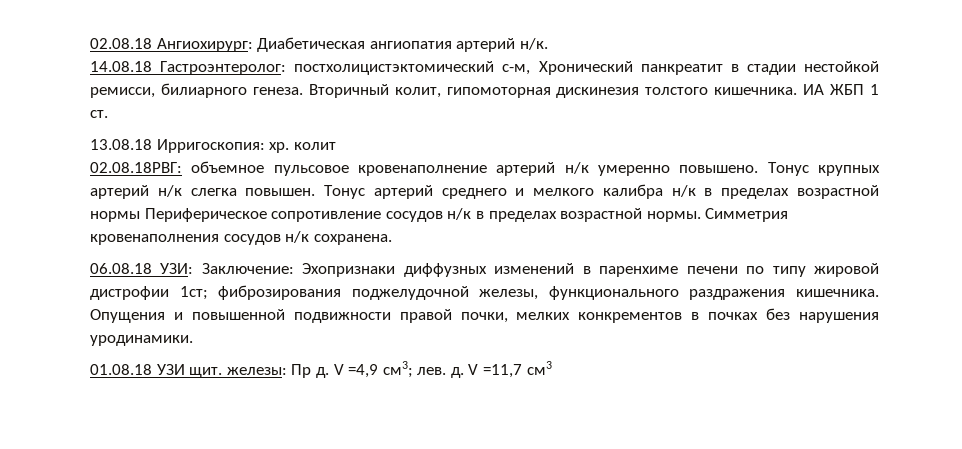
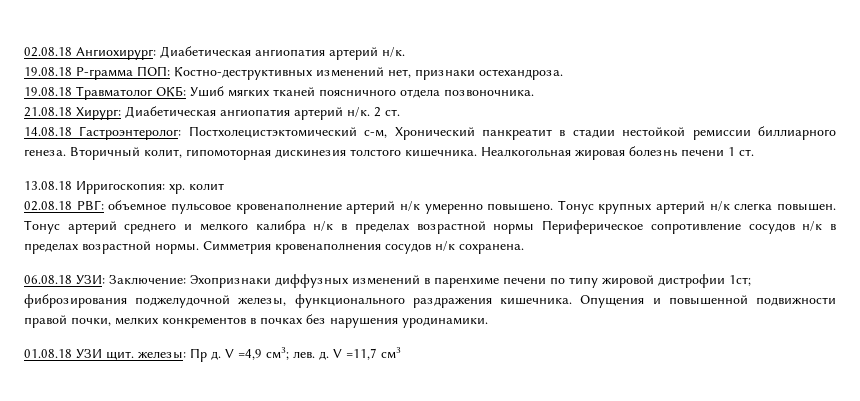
+ 19.08.18 Р-грамма ПОП: Костно-деструктивных изменений нет, признаки остехандроза.
+ 19.08.18 Травматолог ОКБ: Ушиб мягких тканей поясничного отдела позвоночника.
+ 21.08.18 Хирург: Диабетическая ангиопатия артерий н/к. 2 ст.
- 14.08.18 Гастроэнтеролог: постхолицистэктомический с-м, Хронический панкреатит в стадии нестойкой ремисси, билиарного генеза.
+ 14.08.18 Гастроэнтеролог: Постхолецистэктомический с-м, Хронический панкреатит в стадии нестойкой ремиссии биллиарного генеза.
- ИА ЖБП 1 ст.
+ Неалкогольная жировая болезнь печени 1 ст.
- 02.08.18РВГ: объемное пульсовое кровенаполнение артерий н/к умеренно повышено.
+ 02.08.18 РВГ: объемное пульсовое кровенаполнение артерий н/к умеренно повышено.

